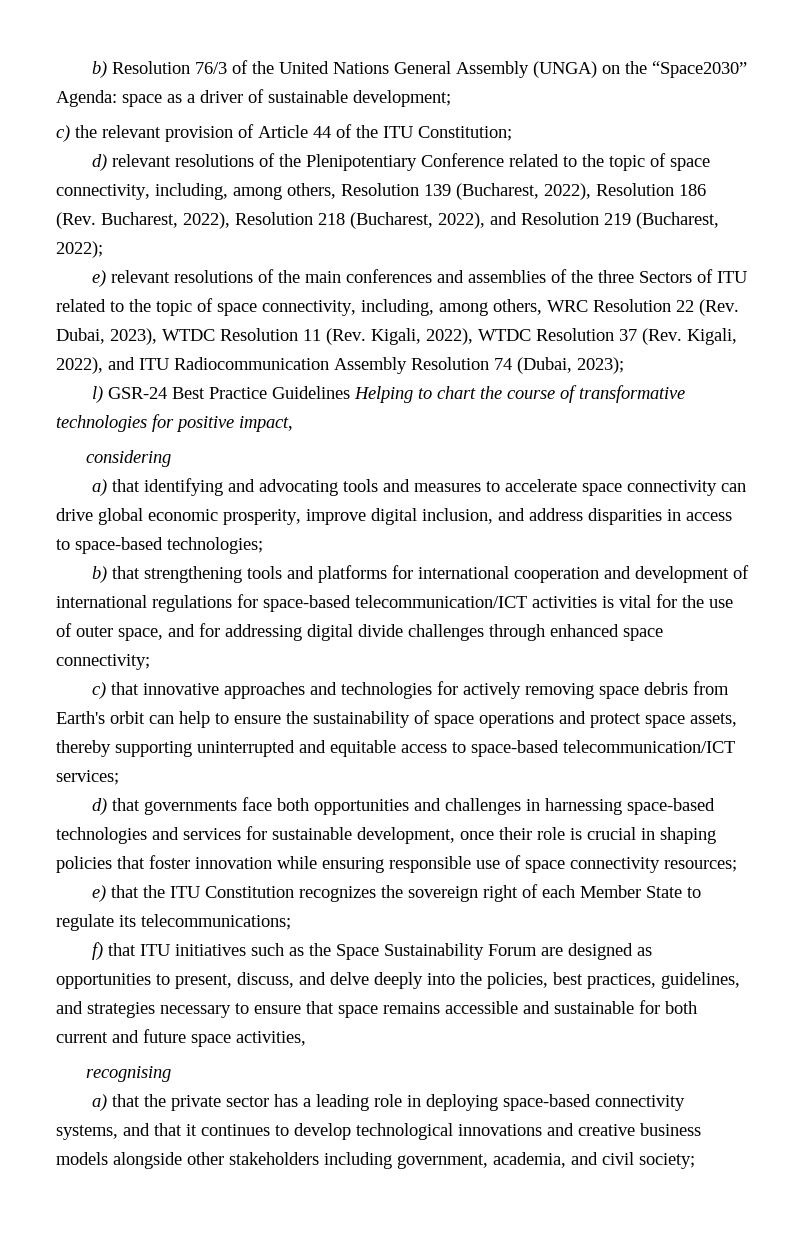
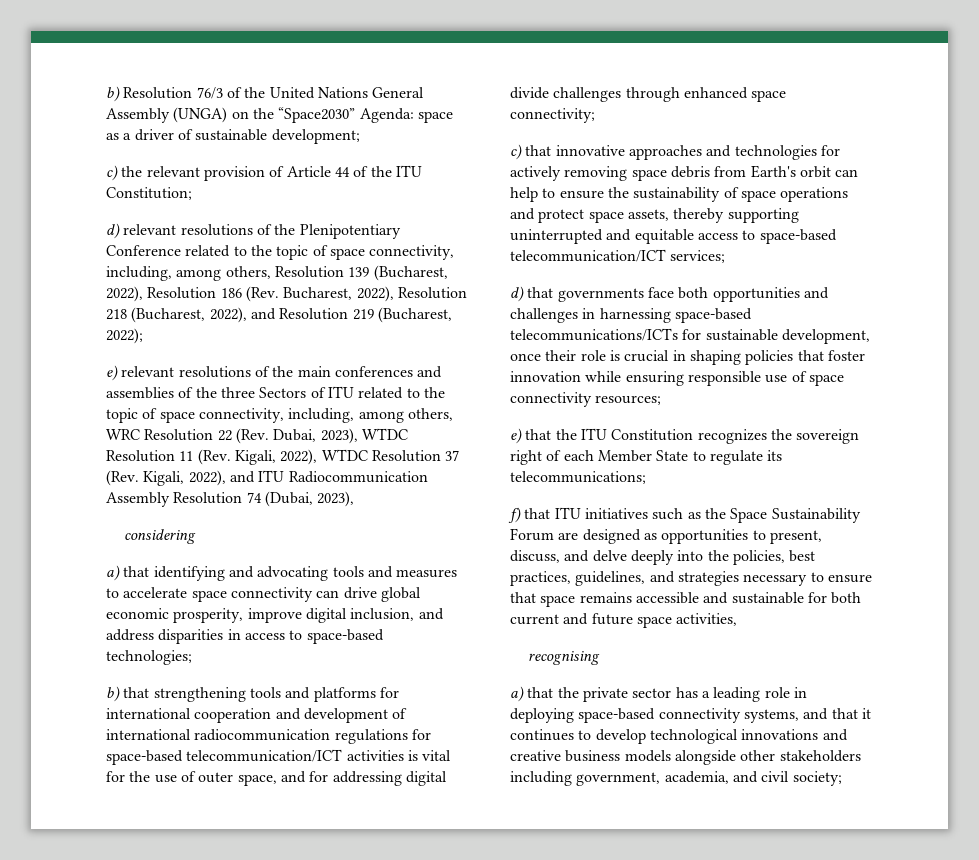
- e) relevant resolutions of the main conferences and assemblies of the three Sectors of ITU related to the topic of space connectivity, including, among others, WRC Resolution 22 (Rev. Dubai, 2023), WTDC Resolution 11 (Rev. Kigali, 2022), WTDC Resolution 37 (Rev. Kigali, 2022), and ITU Radiocommunication Assembly Resolution 74 (Dubai, 2023);
- l) GSR-24 Best Practice Guidelines Helping to chart the course of transformative technologies for positive impact,
+ e) relevant resolutions of the main conferences and assemblies of the three Sectors of ITU related to the topic of space connectivity, including, among others, WRC Resolution 22 (Rev. Dubai, 2023), WTDC Resolution 11 (Rev. Kigali, 2022), WTDC Resolution 37 (Rev. Kigali, 2022), and ITU Radiocommunication Assembly Resolution 74 (Dubai, 2023),
- b) that strengthening tools and platforms for international cooperation and development of international regulations for space-based telecommunication/ICT activities is vital for the use of outer space, and for addressing digital divide challenges through enhanced space connectivity;
+ b) that strengthening tools and platforms for international cooperation and development of international radiocommunication regulations for space-based telecommunication/ICT activities is vital for the use of outer space, and for addressing digital divide challenges through enhanced space connectivity;
- d) that governments face both opportunities and challenges in harnessing space-based technologies and services for sustainable development, once their role is crucial in shaping policies that foster innovation while ensuring responsible use of space connectivity resources;
+ d) that governments face both opportunities and challenges in harnessing space-based telecommunications/ICTs for sustainable development, once their role is crucial in shaping policies that foster innovation while ensuring responsible use of space connectivity resources;

